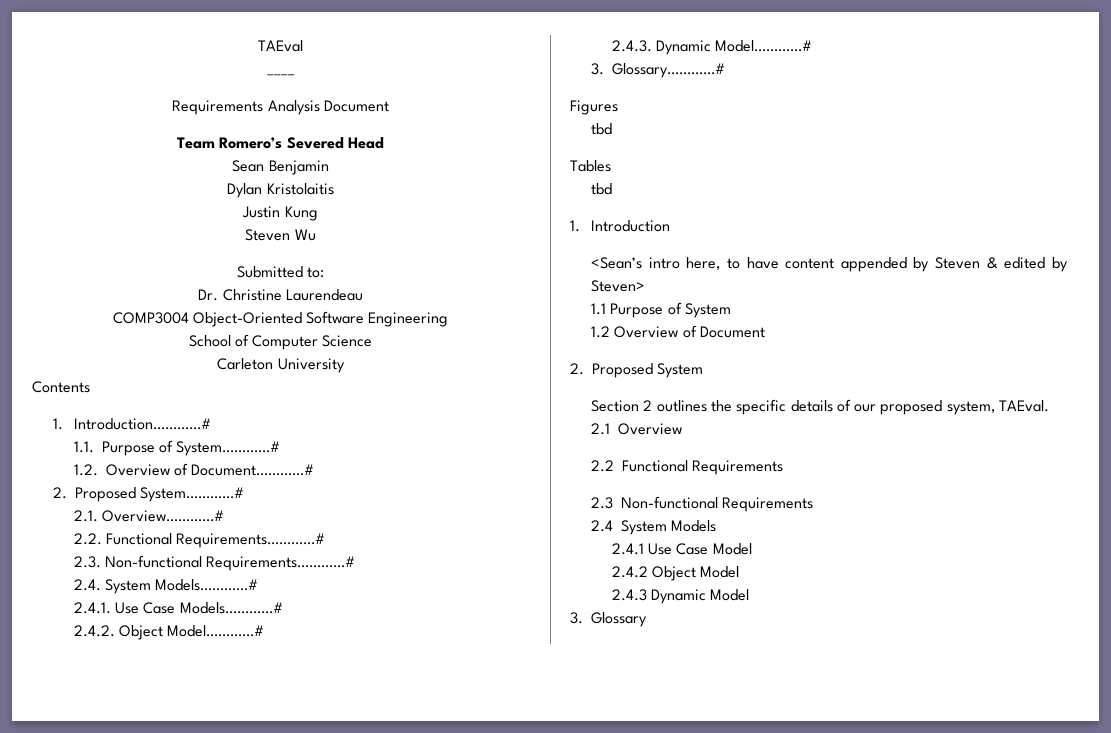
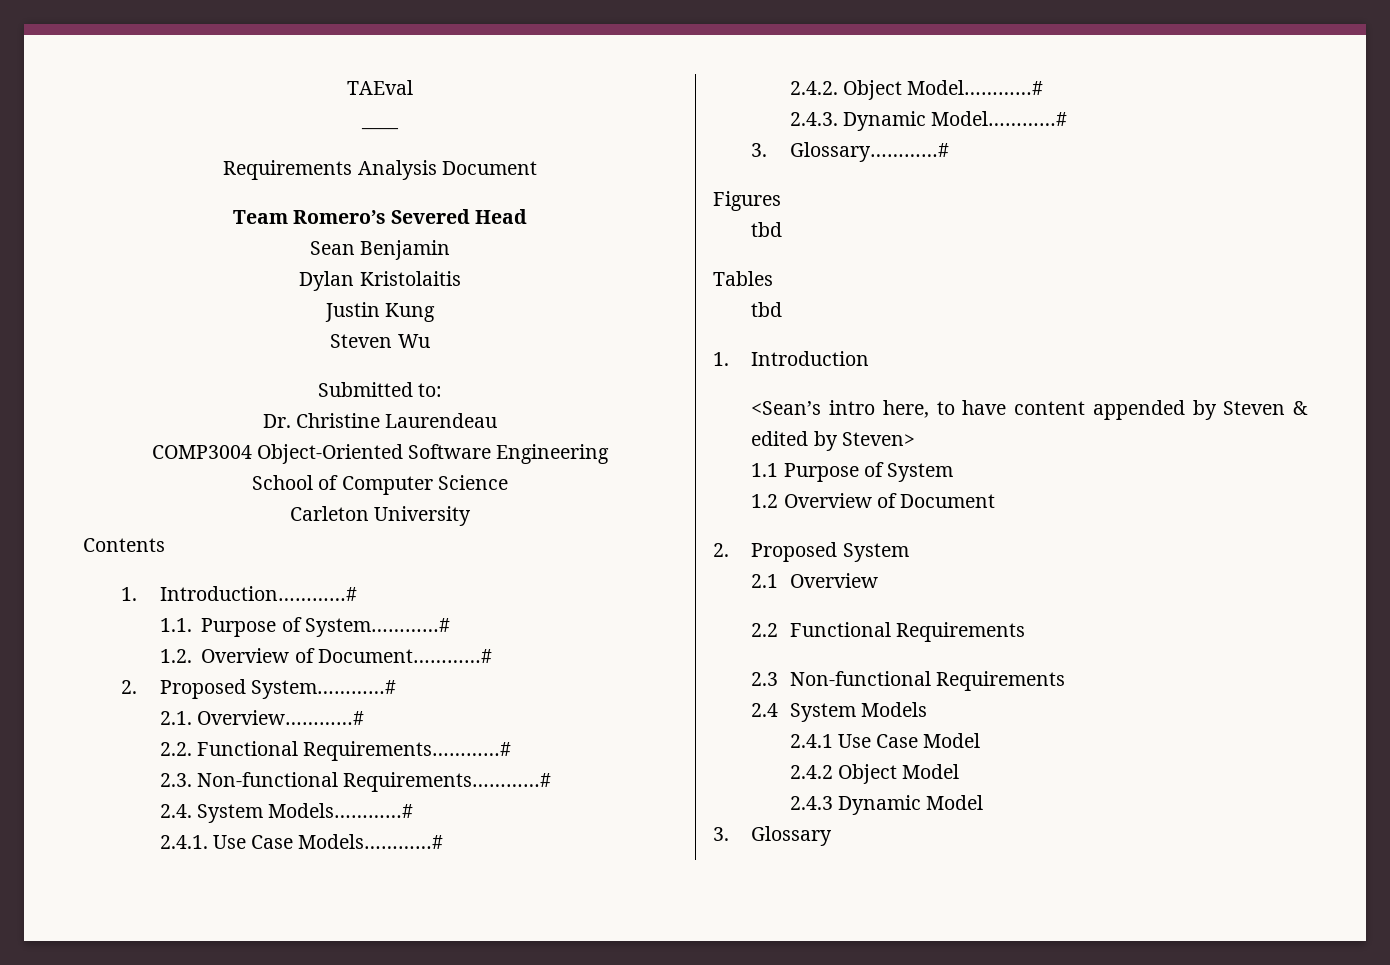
- Section 2 outlines the specific details of our proposed system, TAEval.

